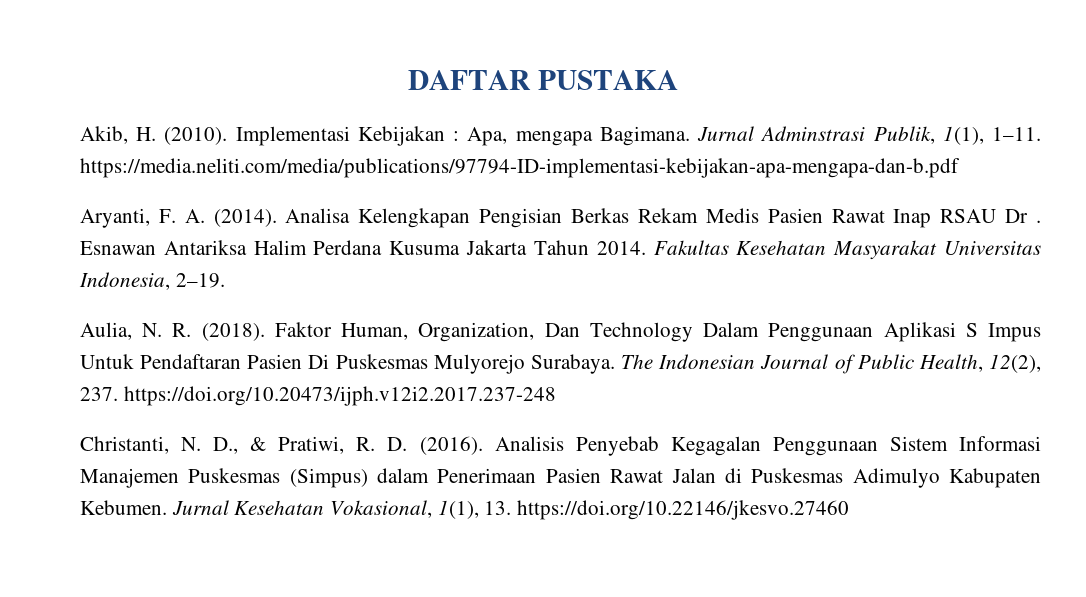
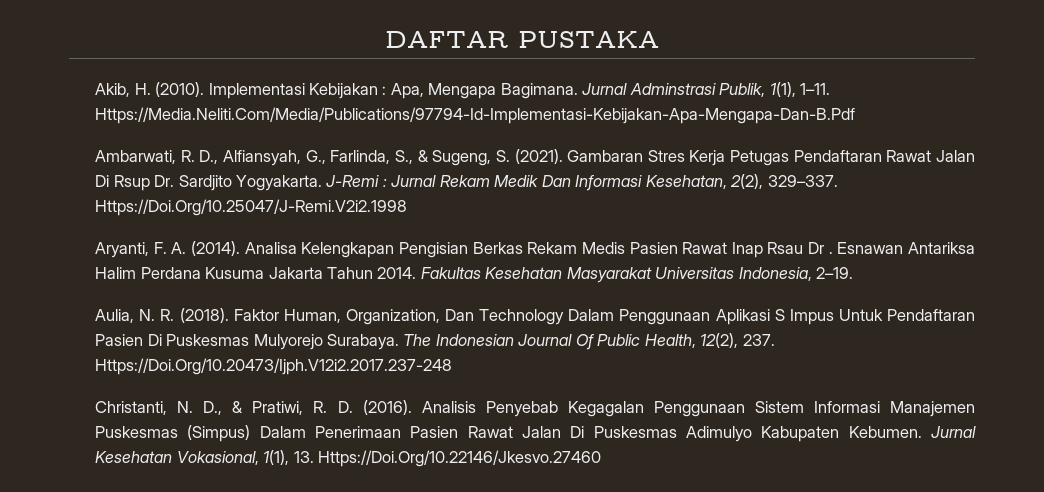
- Implementasi Kebijakan : Apa, mengapa Bagimana.
+ Implementasi Kebijakan : Apa, Mengapa Bagimana.
- Jurnal Adminstrasi Publik, 1(1), 1–11. https://media.neliti.com/media/publications/97794-ID-implementasi-kebijakan-apa-mengapa-dan-b.pdf
+ Jurnal Adminstrasi Publik, 1(1), 1–11. Https://Media.Neliti.Com/Media/Publications/97794-Id-Implementasi-Kebijakan-Apa-Mengapa-Dan-B.Pdf
+ Ambarwati, R. D., Alfiansyah, G., Farlinda, S., & Sugeng, S. (2021). Gambaran Stres Kerja Petugas Pendaftaran Rawat Jalan Di Rsup Dr. Sardjito Yogyakarta. J-Remi : Jurnal Rekam Medik Dan Informasi Kesehatan, 2(2), 329–337. Https://Doi.Org/10.25047/J-Remi.V2i2.1998
- Analisa Kelengkapan Pengisian Berkas Rekam Medis Pasien Rawat Inap RSAU Dr .
+ Analisa Kelengkapan Pengisian Berkas Rekam Medis Pasien Rawat Inap Rsau Dr .
- The Indonesian Journal of Public Health, 12(2), 237. https://doi.org/10.20473/ijph.v12i2.2017.237-248
+ The Indonesian Journal Of Public Health, 12(2), 237. Https://Doi.Org/10.20473/Ijph.V12i2.2017.237-248
- Analisis Penyebab Kegagalan Penggunaan Sistem Informasi Manajemen Puskesmas (Simpus) dalam Penerimaan Pasien Rawat Jalan di Puskesmas Adimulyo Kabupaten Kebumen.
+ Analisis Penyebab Kegagalan Penggunaan Sistem Informasi Manajemen Puskesmas (Simpus) Dalam Penerimaan Pasien Rawat Jalan Di Puskesmas Adimulyo Kabupaten Kebumen.
- Jurnal Kesehatan Vokasional, 1(1), 13. https://doi.org/10.22146/jkesvo.27460
+ Jurnal Kesehatan Vokasional, 1(1), 13. Https://Doi.Org/10.22146/Jkesvo.27460

